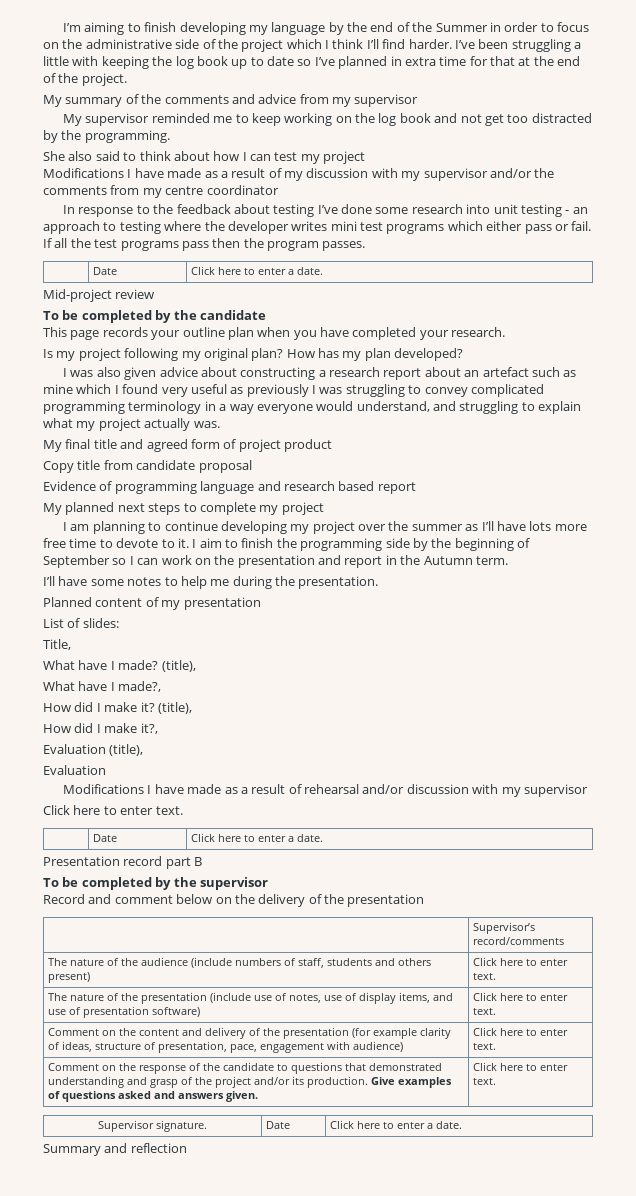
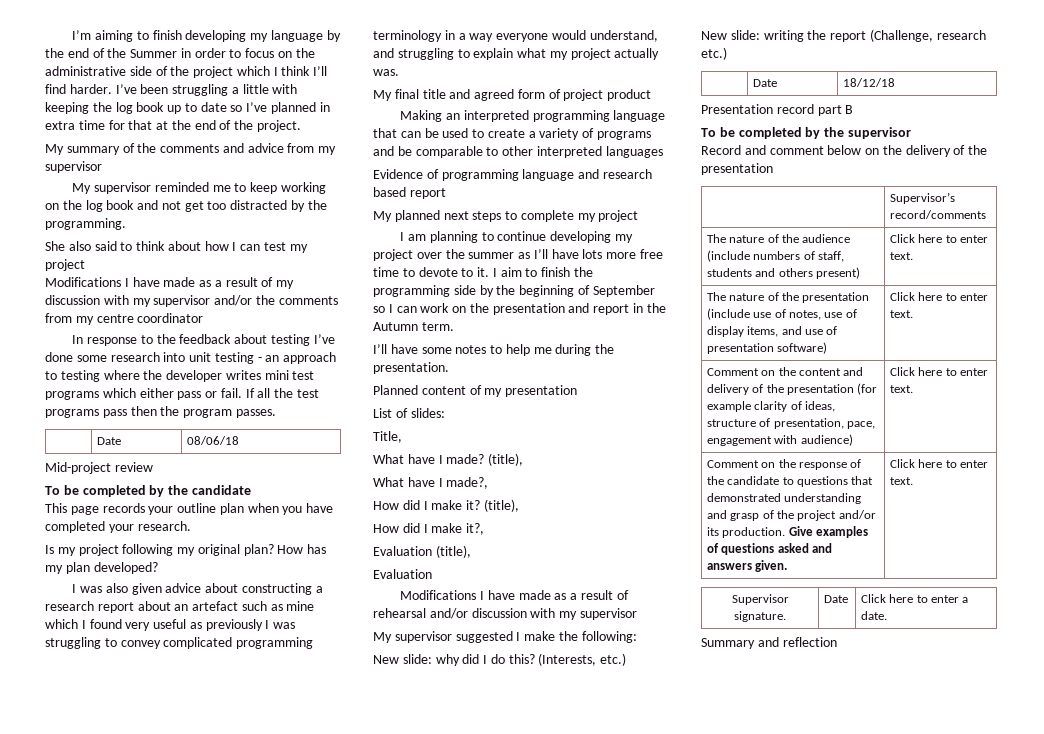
  If all the test programs pass then the program passes.
- | Date | Click here to enter a date.
+ | Date | 08/06/18
- Copy title from candidate proposal
+ Making an interpreted programming language that can be used to create a variety of programs and be comparable to other interpreted languages
  Modifications I have made as a result of rehearsal and/or discussion with my supervisor
- Click here to enter text.
- | Date | Click here to enter a date.
+ My supervisor suggested I make the following:
+ New slide: why did I do this? (Interests, etc.)
+ New slide: writing the report (Challenge, research etc.)
+ | Date | 18/12/18

